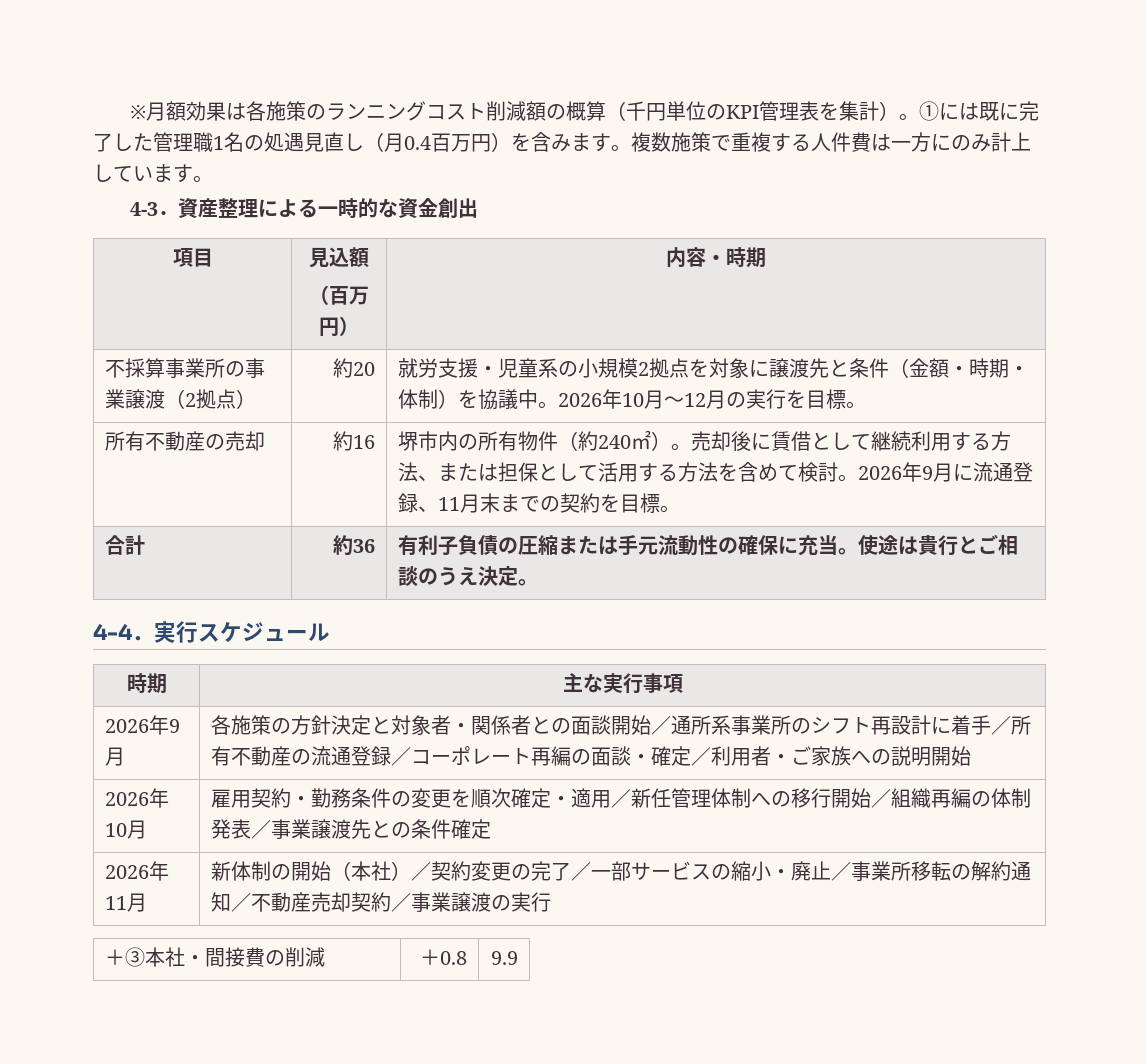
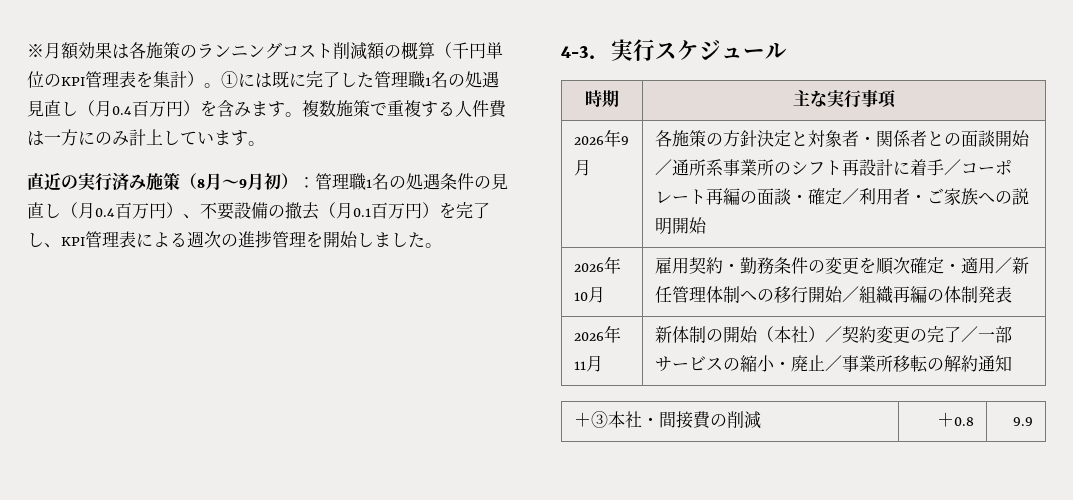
- 4-3．資産整理による一時的な資金創出
- 項目 | 見込額
- （百万円） | 内容・時期
- 不採算事業所の事業譲渡（2拠点） | 約20 | 就労支援・児童系の小規模2拠点を対象に譲渡先と条件（金額・時期・体制）を協議中。2026年10月〜12月の実行を目標。
- 所有不動産の売却 | 約16 | 堺市内の所有物件（約240㎡）。売却後に賃借として継続利用する方法、または担保として活用する方法を含めて検討。2026年9月に流通登録、11月末までの契約を目標。
- 合計 | 約36 | 有利子負債の圧縮または手元流動性の確保に充当。使途は貴行とご相談のうえ決定。
- 4-4．実行スケジュール
+ 直近の実行済み施策（8月〜9月初）：管理職1名の処遇条件の見直し（月0.4百万円）、不要設備の撤去（月0.1百万円）を完了し、KPI管理表による週次の進捗管理を開始しました。
+ 4-3．実行スケジュール
- 各施策の方針決定と対象者・関係者との面談開始／通所系事業所のシフト再設計に着手／所有不動産の流通登録／コーポレート再編の面談・確定／利用者・ご家族への説明開始
+ 各施策の方針決定と対象者・関係者との面談開始／通所系事業所のシフト再設計に着手／コーポレート再編の面談・確定／利用者・ご家族への説明開始
- 2026年10月 | 雇用契約・勤務条件の変更を順次確定・適用／新任管理体制への移行開始／組織再編の体制発表／事業譲渡先との条件確定
+ 2026年10月 | 雇用契約・勤務条件の変更を順次確定・適用／新任管理体制への移行開始／組織再編の体制発表
- 2026年11月 | 新体制の開始（本社）／契約変更の完了／一部サービスの縮小・廃止／事業所移転の解約通知／不動産売却契約／事業譲渡の実行
+ 2026年11月 | 新体制の開始（本社）／契約変更の完了／一部サービスの縮小・廃止／事業所移転の解約通知

